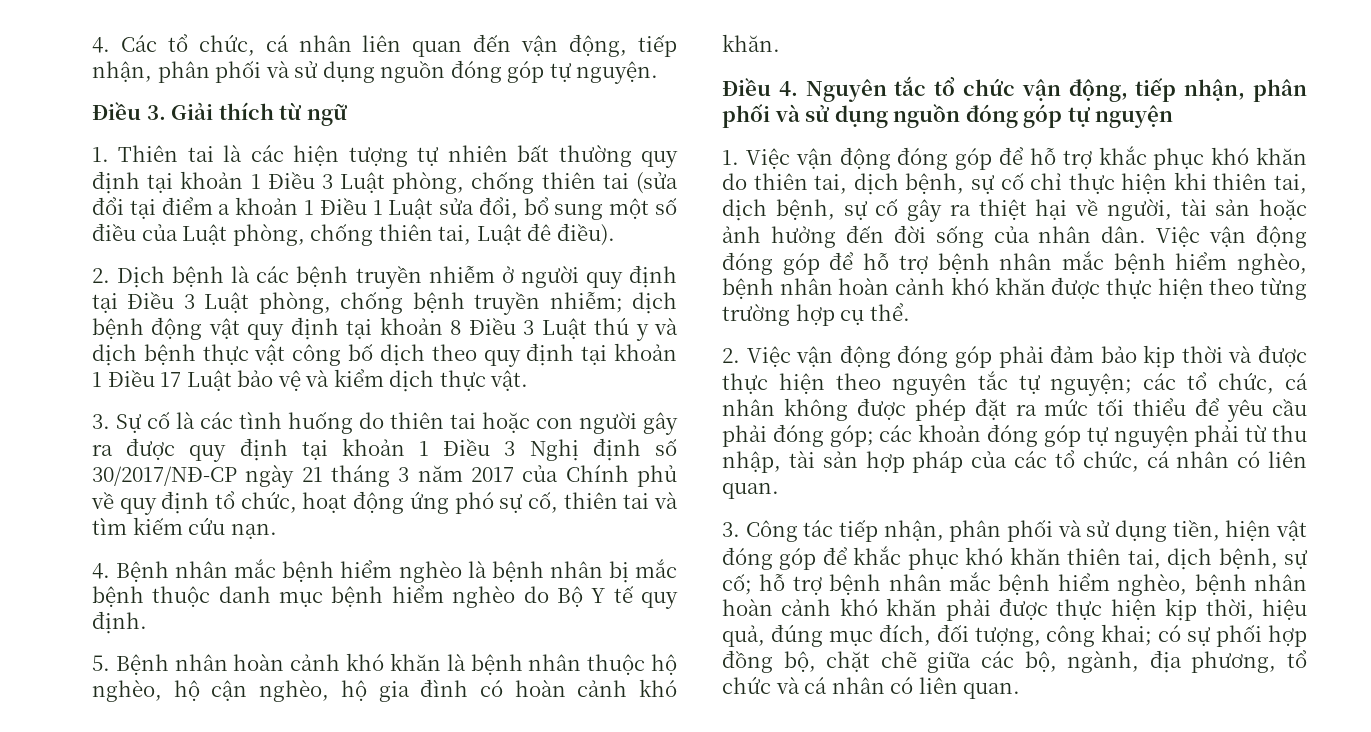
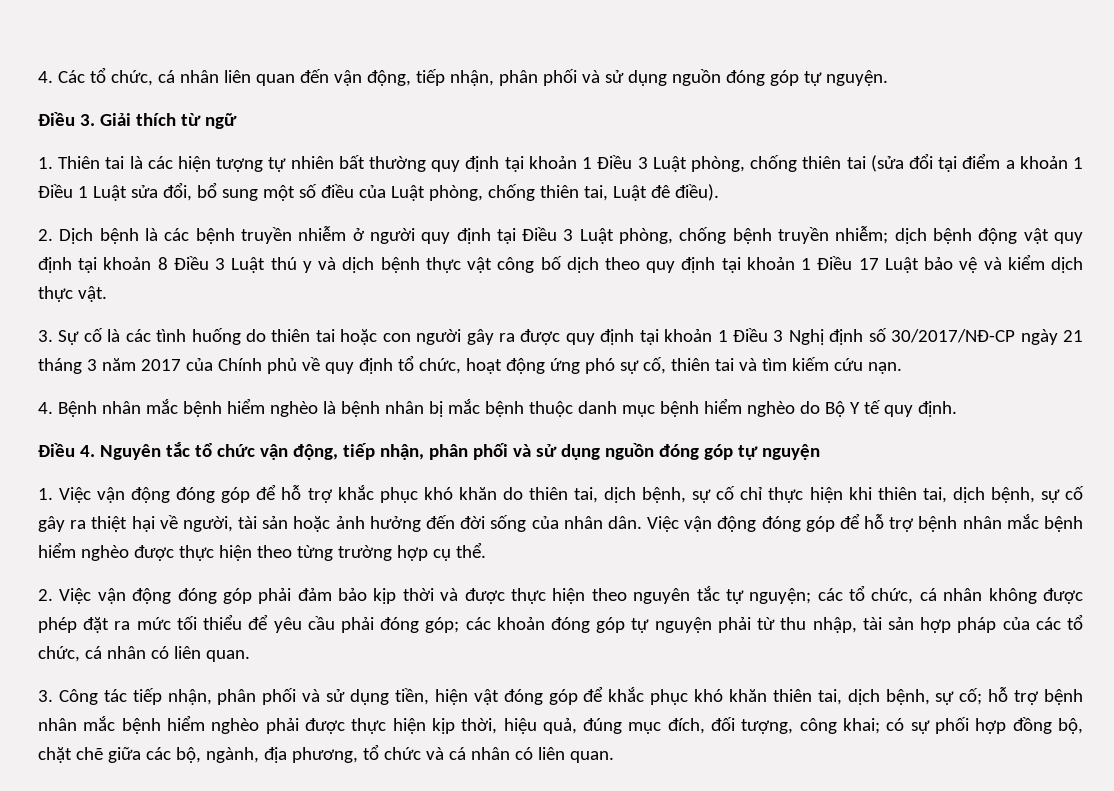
- 5. Bệnh nhân hoàn cảnh khó khăn là bệnh nhân thuộc hộ nghèo, hộ cận nghèo, hộ gia đình có hoàn cảnh khó khăn.
- Việc vận động đóng góp để hỗ trợ bệnh nhân mắc bệnh hiểm nghèo, bệnh nhân hoàn cảnh khó khăn được thực hiện theo từng trường hợp cụ thể.
+ Việc vận động đóng góp để hỗ trợ bệnh nhân mắc bệnh hiểm nghèo được thực hiện theo từng trường hợp cụ thể.
- hỗ trợ bệnh nhân mắc bệnh hiểm nghèo, bệnh nhân hoàn cảnh khó khăn phải được thực hiện kịp thời, hiệu quả, đúng mục đích, đối tượng, công khai;
+ hỗ trợ bệnh nhân mắc bệnh hiểm nghèo phải được thực hiện kịp thời, hiệu quả, đúng mục đích, đối tượng, công khai;

